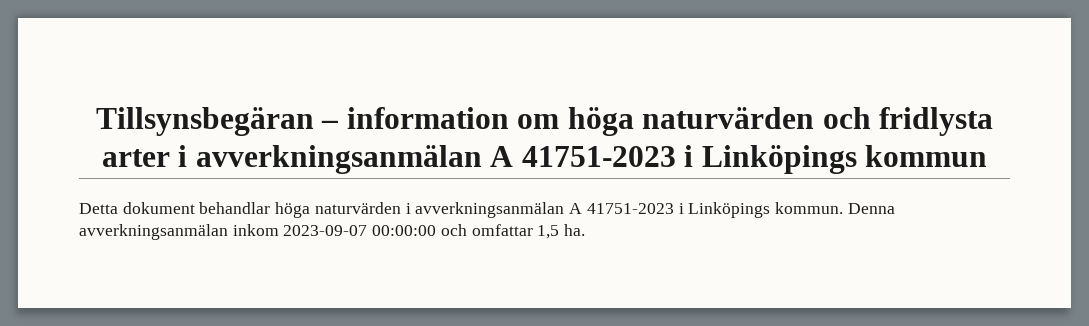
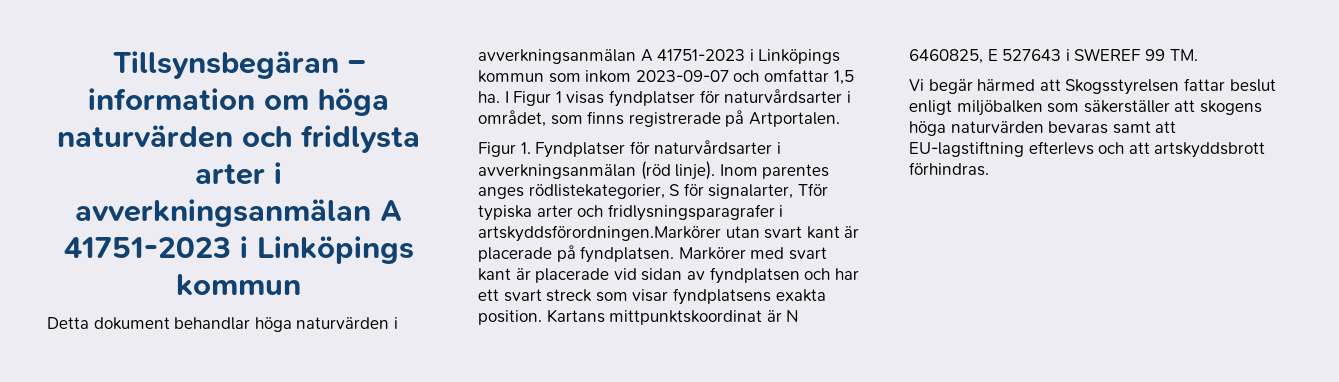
- Detta dokument behandlar höga naturvärden i avverkningsanmälan A 41751-2023 i Linköpings kommun. Denna avverkningsanmälan inkom 2023-09-07 00:00:00 och omfattar 1,5 ha.
+ Detta dokument behandlar höga naturvärden i avverkningsanmälan A 41751-2023 i Linköpings kommun som inkom 2023-09-07 och omfattar 1,5 ha.
+ I Figur 1 visas fyndplatser för naturvårdsarter i området, som finns registrerade på Artportalen.
+ Figur 1. Fyndplatser för naturvårdsarter i avverkningsanmälan (röd linje). Inom parentes anges rödlistekategorier, S för signalarter, Tför typiska arter och fridlysningsparagrafer i artskyddsförordningen.Markörer utan svart kant är placerade på fyndplatsen. Markörer med svart kant är placerade vid sidan av fyndplatsen och har ett svart streck som visar fyndplatsens exakta position. Kartans mittpunktskoordinat är N 6460825, E 527643 i SWEREF 99 TM.
+ Vi begär härmed att Skogsstyrelsen fattar beslut enligt miljöbalken som säkerställer att skogens höga naturvärden bevaras samt att EU-lagstiftning efterlevs och att artskyddsbrott förhindras.

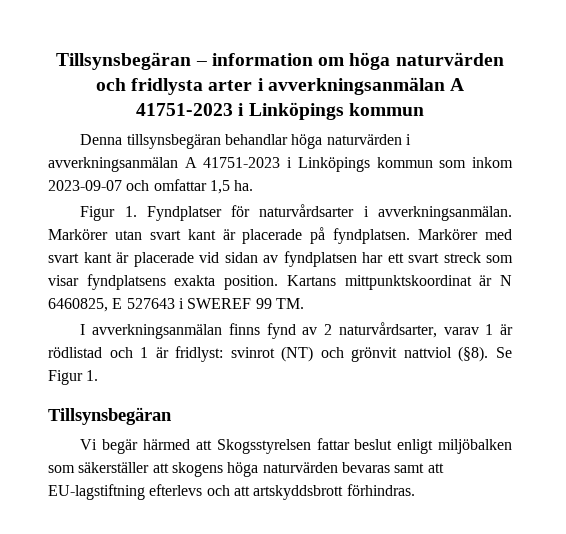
- Detta dokument behandlar höga naturvärden i avverkningsanmälan A 41751-2023 i Linköpings kommun som inkom 2023-09-07 och omfattar 1,5 ha. I Figur 1 visas fyndplatser för naturvårdsarter i området, som finns registrerade på Artportalen.
+ Denna tillsynsbegäran behandlar höga naturvärden i avverkningsanmälan A 41751-2023 i Linköpings kommun som inkom 2023-09-07 och omfattar 1,5 ha.
- Figur 1. Fyndplatser för naturvårdsarter i avverkningsanmälan (röd linje). Inom parentes anges rödlistekategorier, S för signalarter, Tför typiska arter och fridlysningsparagrafer i artskyddsförordningen.Markörer utan svart kant är placerade på fyndplatsen.
+ Figur 1. Fyndplatser för naturvårdsarter i avverkningsanmälan. Markörer utan svart kant är placerade på fyndplatsen.
- Markörer med svart kant är placerade vid sidan av fyndplatsen och har ett svart streck som visar fyndplatsens exakta position.
+ Markörer med svart kant är placerade vid sidan av fyndplatsen har ett svart streck som visar fyndplatsens exakta position.
+ I avverkningsanmälan finns fynd av 2 naturvårdsarter, varav 1 är rödlistad och 1 är fridlyst: svinrot (NT) och grönvit nattviol (§8). Se Figur 1.
+ Tillsynsbegäran

